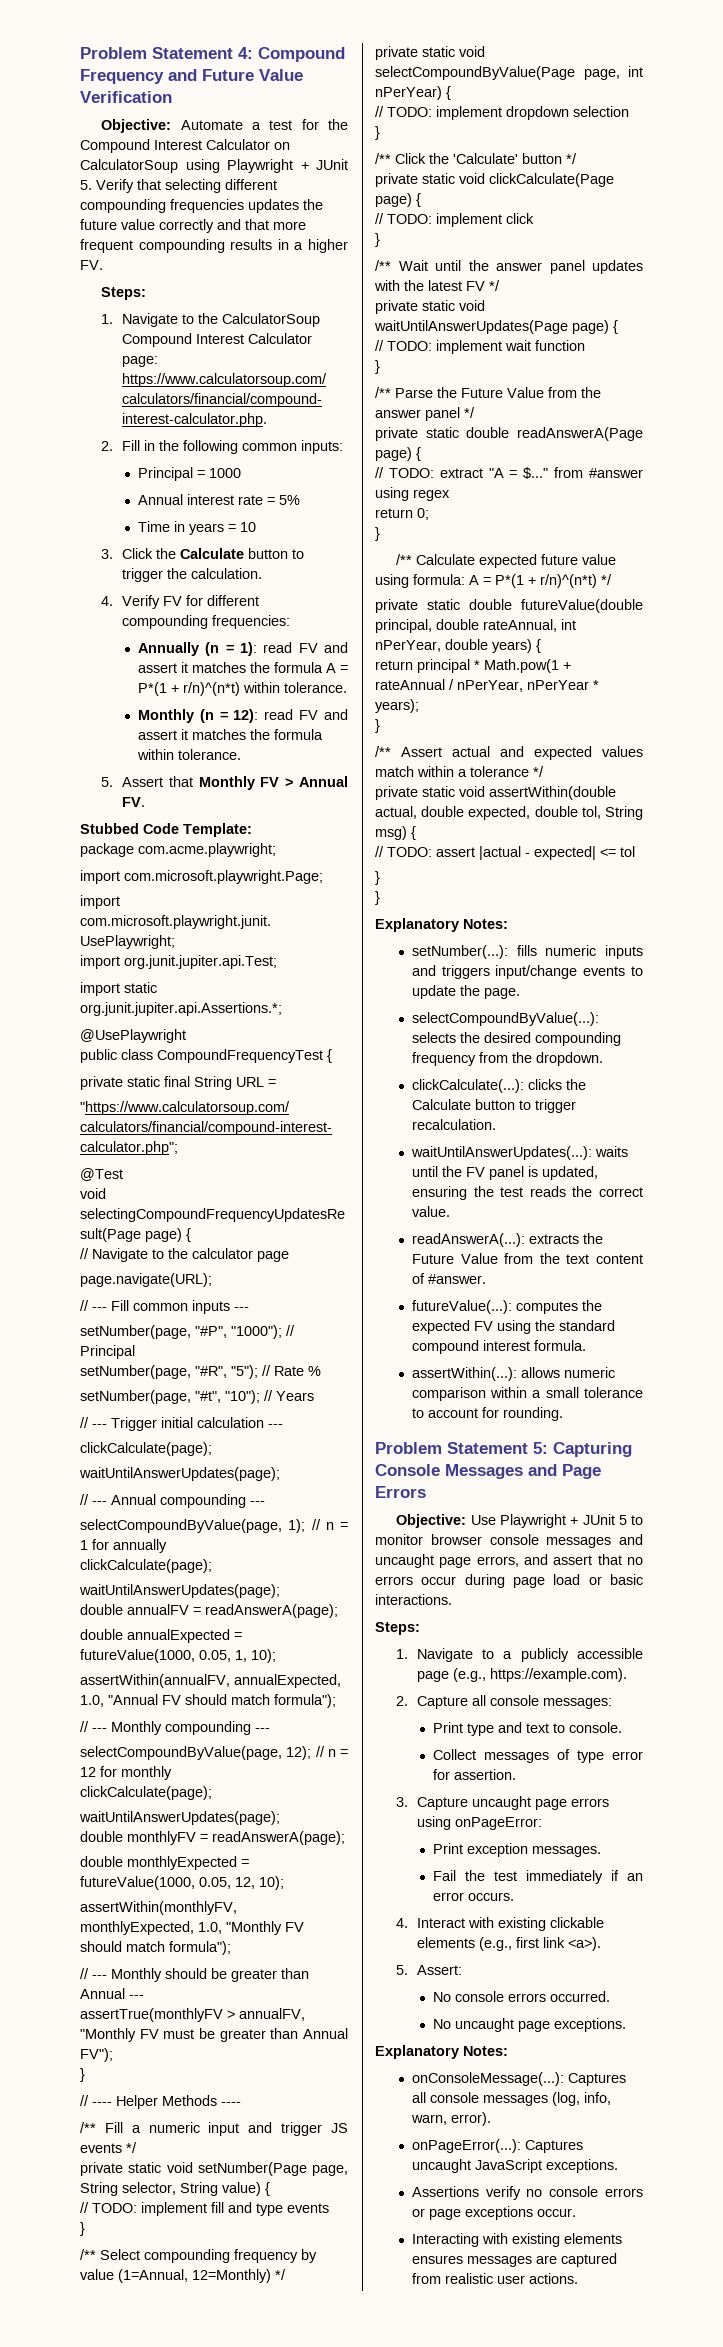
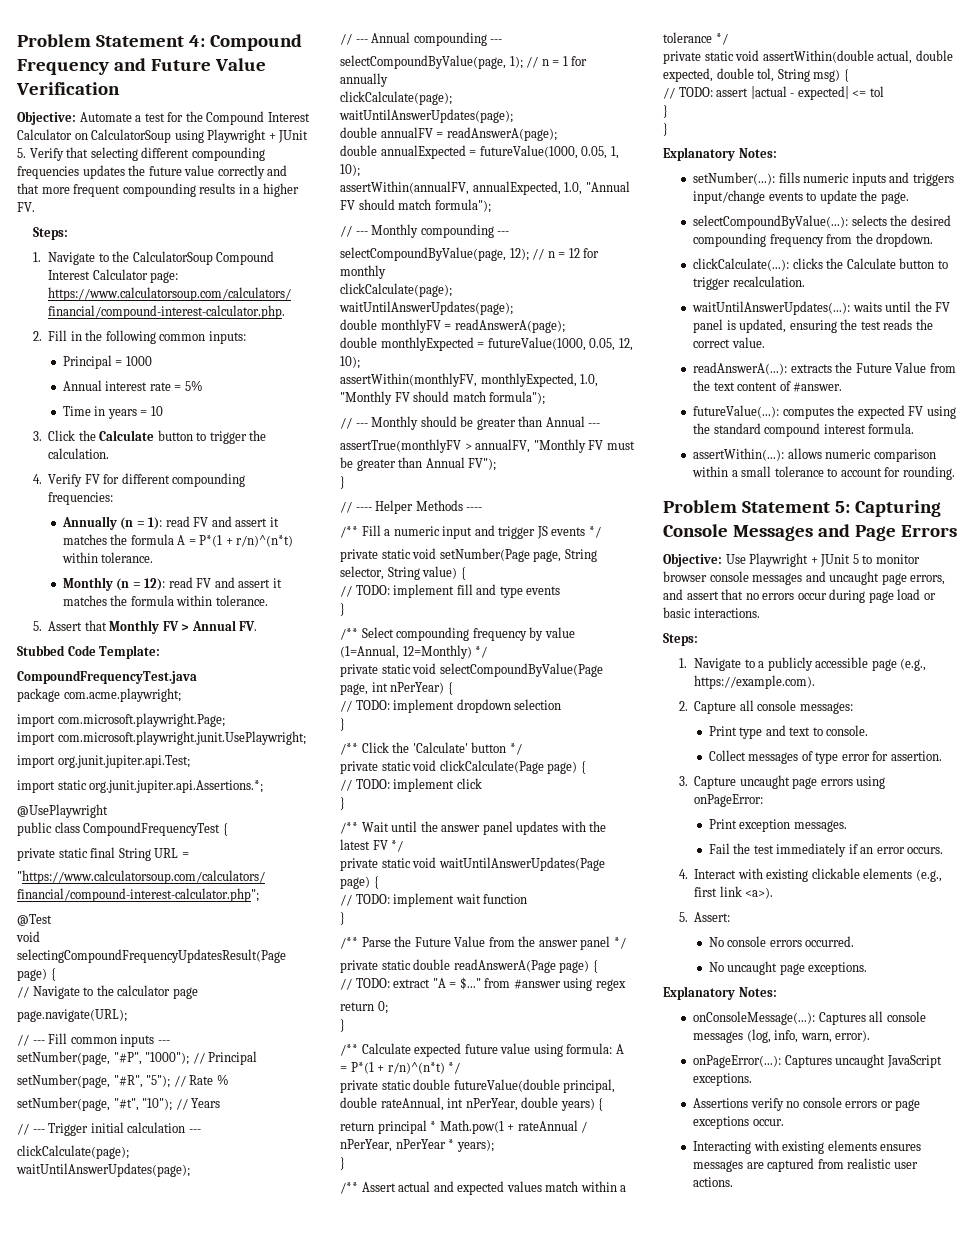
+ CompoundFrequencyTest.java

